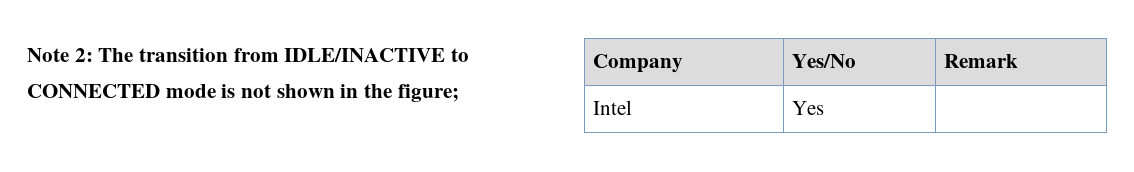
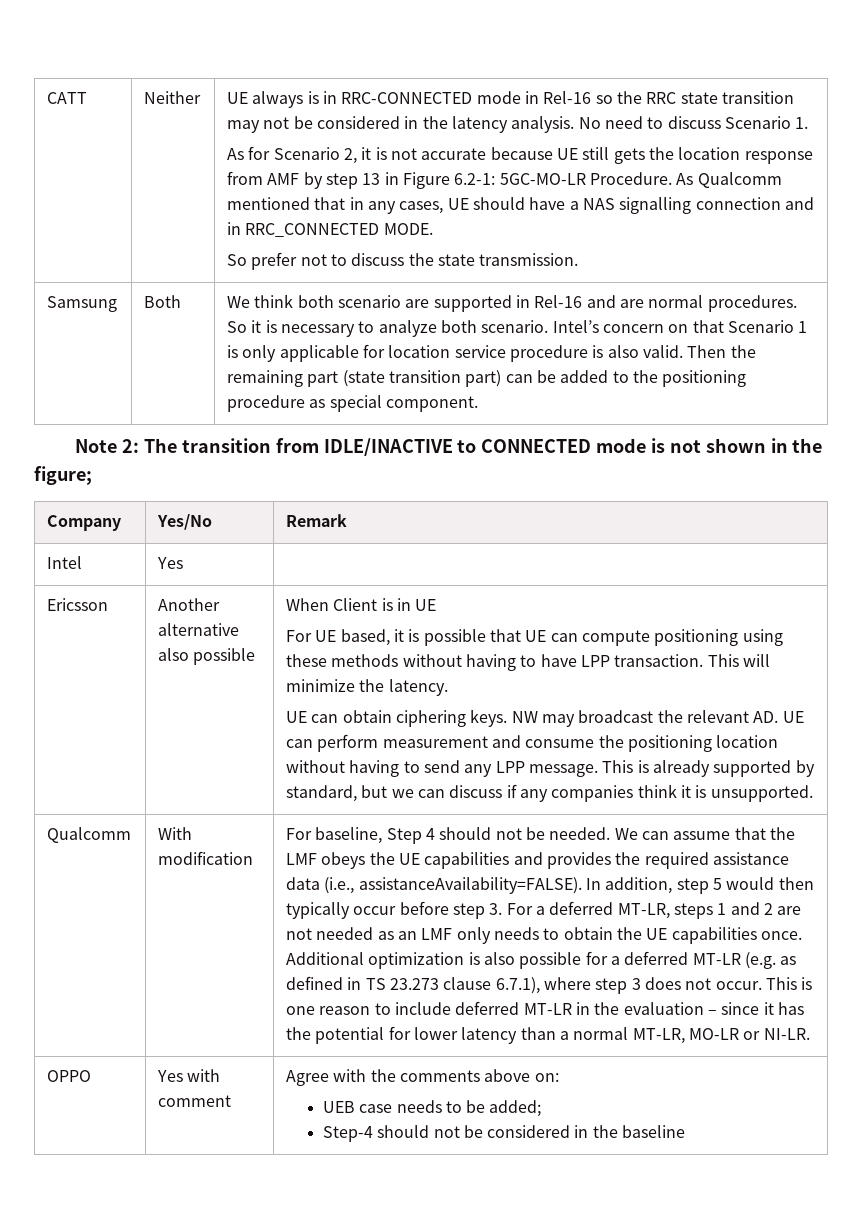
+ CATT | Neither | UE always is in RRC-CONNECTED mode in Rel-16 so the RRC state transition may not be considered in the latency analysis. No need to discuss Scenario 1.
+ As for Scenario 2, it is not accurate because UE still gets the location response from AMF by step 13 in Figure 6.2-1: 5GC-MO-LR Procedure. As Qualcomm mentioned that in any cases, UE should have a NAS signalling connection and in RRC_CONNECTED MODE.
+ So prefer not to discuss the state transmission.
+ Samsung | Both | We think both scenario are supported in Rel-16 and are normal procedures. So it is necessary to analyze both scenario. Intel’s concern on that Scenario 1 is only applicable for location service procedure is also valid. Then the remaining part (state transition part) can be added to the positioning procedure as special component.
+ Ericsson | Another alternative also possible | When Client is in UE
+ For UE based, it is possible that UE can compute positioning using these methods without having to have LPP transaction. This will minimize the latency.
+ UE can obtain ciphering keys. NW may broadcast the relevant AD. UE can perform measurement and consume the positioning location without having to send any LPP message. This is already supported by standard, but we can discuss if any companies think it is unsupported.
+ Qualcomm | With modification | For baseline, Step 4 should not be needed. We can assume that the LMF obeys the UE capabilities and provides the required assistance data (i.e., assistanceAvailability=FALSE). In addition, step 5 would then typically occur before step 3. For a deferred MT-LR, steps 1 and 2 are not needed as an LMF only needs to obtain the UE capabilities once. Additional optimization is also possible for a deferred MT-LR (e.g. as defined in TS 23.273 clause 6.7.1), where step 3 does not occur. This is one reason to include deferred MT-LR in the evaluation – since it has the potential for lower latency than a normal MT-LR, MO-LR or NI-LR.
+ OPPO | Yes with comment | Agree with the comments above on:
+ UEB case needs to be added;
+ Step-4 should not be considered in the baseline

